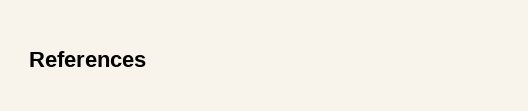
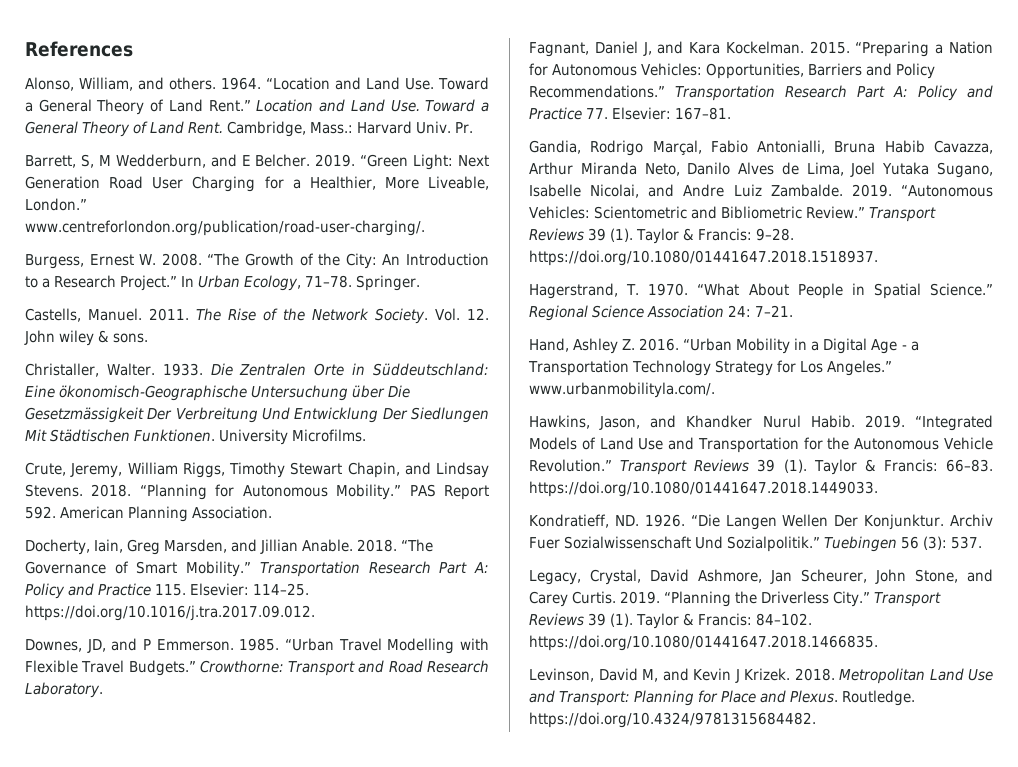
+ Alonso, William, and others. 1964. “Location and Land Use. Toward a General Theory of Land Rent.” Location and Land Use. Toward a General Theory of Land Rent. Cambridge, Mass.: Harvard Univ. Pr.
+ Barrett, S, M Wedderburn, and E Belcher. 2019. “Green Light: Next Generation Road User Charging for a Healthier, More Liveable, London.” www.centreforlondon.org/publication/road-user-charging/.
+ Burgess, Ernest W. 2008. “The Growth of the City: An Introduction to a Research Project.” In Urban Ecology, 71–78. Springer.
+ Castells, Manuel. 2011. The Rise of the Network Society. Vol. 12. John wiley & sons.
+ Christaller, Walter. 1933. Die Zentralen Orte in Süddeutschland: Eine ökonomisch-Geographische Untersuchung über Die Gesetzmässigkeit Der Verbreitung Und Entwicklung Der Siedlungen Mit Städtischen Funktionen. University Microfilms.
+ Crute, Jeremy, William Riggs, Timothy Stewart Chapin, and Lindsay Stevens. 2018. “Planning for Autonomous Mobility.” PAS Report 592. American Planning Association.
+ Docherty, Iain, Greg Marsden, and Jillian Anable. 2018. “The Governance of Smart Mobility.” Transportation Research Part A: Policy and Practice 115. Elsevier: 114–25. https://doi.org/10.1016/j.tra.2017.09.012.
+ Downes, JD, and P Emmerson. 1985. “Urban Travel Modelling with Flexible Travel Budgets.” Crowthorne: Transport and Road Research Laboratory.
+ Fagnant, Daniel J, and Kara Kockelman. 2015. “Preparing a Nation for Autonomous Vehicles: Opportunities, Barriers and Policy Recommendations.” Transportation Research Part A: Policy and Practice 77. Elsevier: 167–81.
+ Gandia, Rodrigo Marçal, Fabio Antonialli, Bruna Habib Cavazza, Arthur Miranda Neto, Danilo Alves de Lima, Joel Yutaka Sugano, Isabelle Nicolai, and Andre Luiz Zambalde. 2019. “Autonomous Vehicles: Scientometric and Bibliometric Review.” Transport Reviews 39 (1). Taylor & Francis: 9–28. https://doi.org/10.1080/01441647.2018.1518937.
+ Hagerstrand, T. 1970. “What About People in Spatial Science.” Regional Science Association 24: 7–21.
+ Hand, Ashley Z. 2016. “Urban Mobility in a Digital Age - a Transportation Technology Strategy for Los Angeles.” www.urbanmobilityla.com/.
+ Hawkins, Jason, and Khandker Nurul Habib. 2019. “Integrated Models of Land Use and Transportation for the Autonomous Vehicle Revolution.” Transport Reviews 39 (1). Taylor & Francis: 66–83. https://doi.org/10.1080/01441647.2018.1449033.
+ Kondratieff, ND. 1926. “Die Langen Wellen Der Konjunktur. Archiv Fuer Sozialwissenschaft Und Sozialpolitik.” Tuebingen 56 (3): 537.
+ Legacy, Crystal, David Ashmore, Jan Scheurer, John Stone, and Carey Curtis. 2019. “Planning the Driverless City.” Transport Reviews 39 (1). Taylor & Francis: 84–102. https://doi.org/10.1080/01441647.2018.1466835.
+ Levinson, David M, and Kevin J Krizek. 2018. Metropolitan Land Use and Transport: Planning for Place and Plexus. Routledge. https://doi.org/10.4324/9781315684482.

